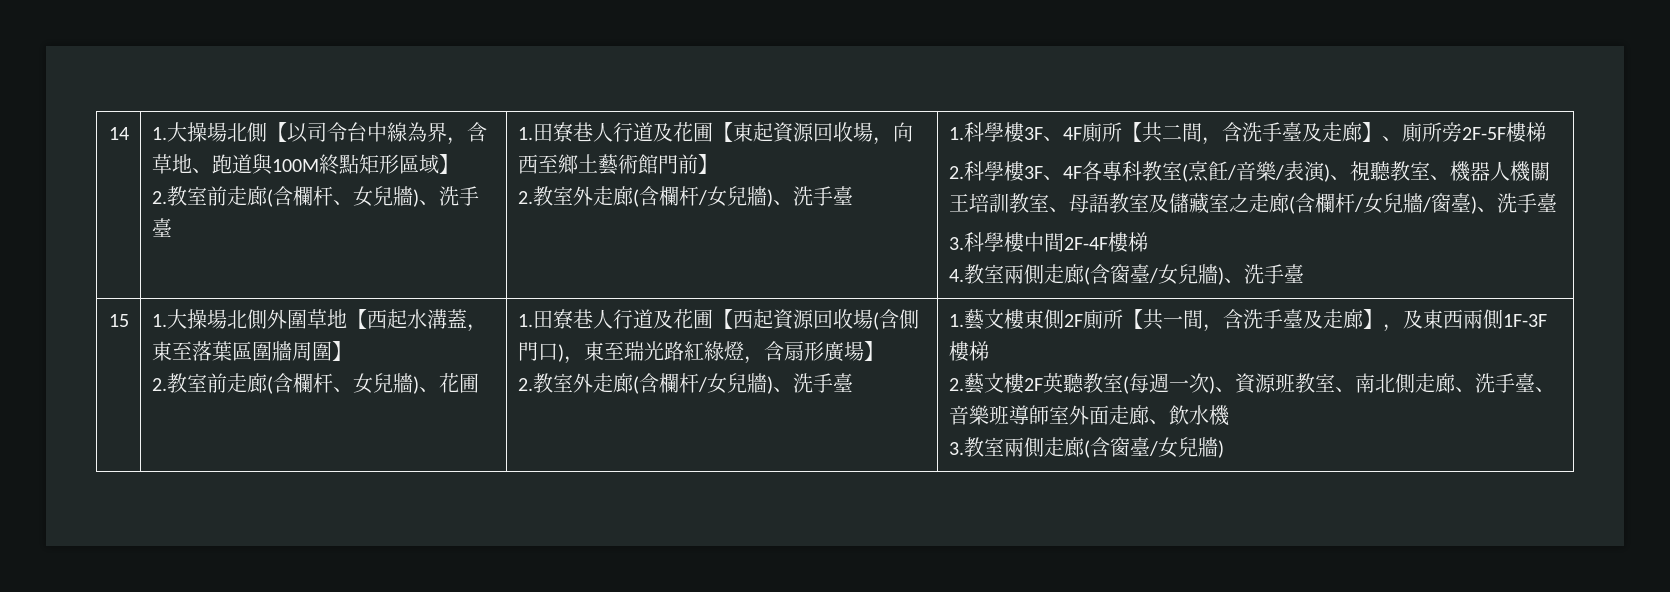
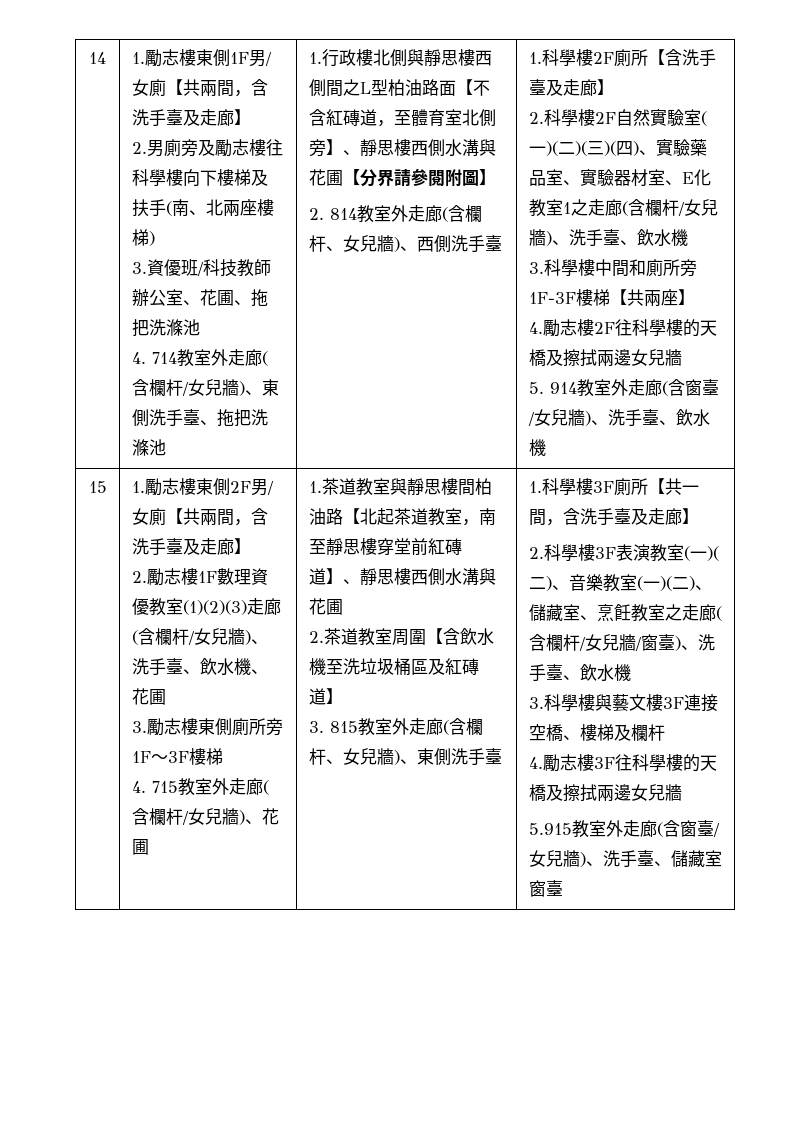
- 1.大操場北側【以司令台中線為界，含草地、跑道與100M終點矩形區域】
- 2.教室前走廊(含欄杆、女兒牆)、洗手臺 | 1.田寮巷人行道及花圃【東起資源回收場，向西至鄉土藝術館門前】
- 2.教室外走廊(含欄杆/女兒牆)、洗手臺 | 1.科學樓3F、4F廁所【共二間，含洗手臺及走廊】、廁所旁2F-5F樓梯
- 2.科學樓3F、4F各專科教室(烹飪/音樂/表演)、視聽教室、機器人機關王培訓教室、母語教室及儲藏室之走廊(含欄杆/女兒牆/窗臺)、洗手臺
- 3.科學樓中間2F-4F樓梯
- 4.教室兩側走廊(含窗臺/女兒牆)、洗手臺
- 15 | 1.大操場北側外圍草地【西起水溝蓋，東至落葉區圍牆周圍】
- 2.教室前走廊(含欄杆、女兒牆)、花圃 | 1.田寮巷人行道及花圃【西起資源回收場(含側門口)，東至瑞光路紅綠燈，含扇形廣場】
- 2.教室外走廊(含欄杆/女兒牆)、洗手臺 | 1.藝文樓東側2F廁所【共一間，含洗手臺及走廊】，及東西兩側1F-3F樓梯
- 2.藝文樓2F英聽教室(每週一次)、資源班教室、南北側走廊、洗手臺、音樂班導師室外面走廊、飲水機
- 3.教室兩側走廊(含窗臺/女兒牆)
+ 1.勵志樓東側1F男/女廁【共兩間，含洗手臺及走廊】
+ 2.男廁旁及勵志樓往科學樓向下樓梯及扶手(南、北兩座樓梯)
+ 3.資優班/科技教師辦公室、花圃、拖把洗滌池
+ 4. 714教室外走廊(含欄杆/女兒牆)、東側洗手臺、拖把洗滌池 | 1.行政樓北側與靜思樓西側間之L型柏油路面【不含紅磚道，至體育室北側旁】、靜思樓西側水溝與花圃【分界請參閱附圖】
+ 2. 814教室外走廊(含欄杆、女兒牆)、西側洗手臺 | 1.科學樓2F廁所【含洗手臺及走廊】
+ 2.科學樓2F自然實驗室(一)(二)(三)(四)、實驗藥品室、實驗器材室、E化教室1之走廊(含欄杆/女兒牆)、洗手臺、飲水機
+ 3.科學樓中間和廁所旁1F-3F樓梯【共兩座】
+ 4.勵志樓2F往科學樓的天橋及擦拭兩邊女兒牆
+ 5. 914教室外走廊(含窗臺/女兒牆)、洗手臺、飲水機
+ 15 | 1.勵志樓東側2F男/女廁【共兩間，含洗手臺及走廊】
+ 2.勵志樓1F數理資優教室(1)(2)(3)走廊(含欄杆/女兒牆)、洗手臺、飲水機、花圃
+ 3.勵志樓東側廁所旁1F〜3F樓梯
+ 4. 715教室外走廊(含欄杆/女兒牆)、花圃 | 1.茶道教室與靜思樓間柏油路【北起茶道教室，南至靜思樓穿堂前紅磚道】、靜思樓西側水溝與花圃
+ 2.茶道教室周圍【含飲水機至洗垃圾桶區及紅磚道】
+ 3. 815教室外走廊(含欄杆、女兒牆)、東側洗手臺 | 1.科學樓3F廁所【共一間，含洗手臺及走廊】
+ 2.科學樓3F表演教室(一)(二)、音樂教室(一)(二)、儲藏室、烹飪教室之走廊(含欄杆/女兒牆/窗臺)、洗手臺、飲水機
+ 3.科學樓與藝文樓3F連接空橋、樓梯及欄杆
+ 4.勵志樓3F往科學樓的天橋及擦拭兩邊女兒牆
+ 5.915教室外走廊(含窗臺/女兒牆)、洗手臺、儲藏室窗臺

